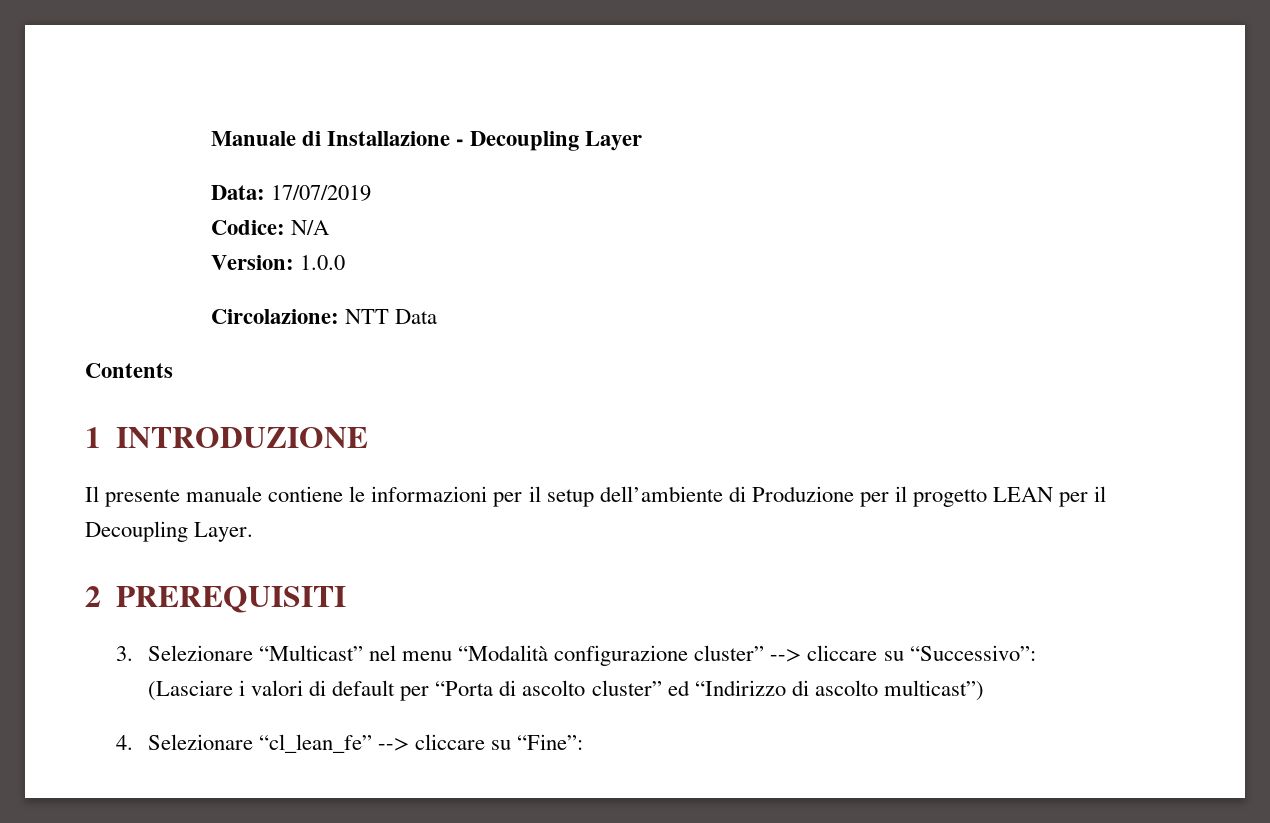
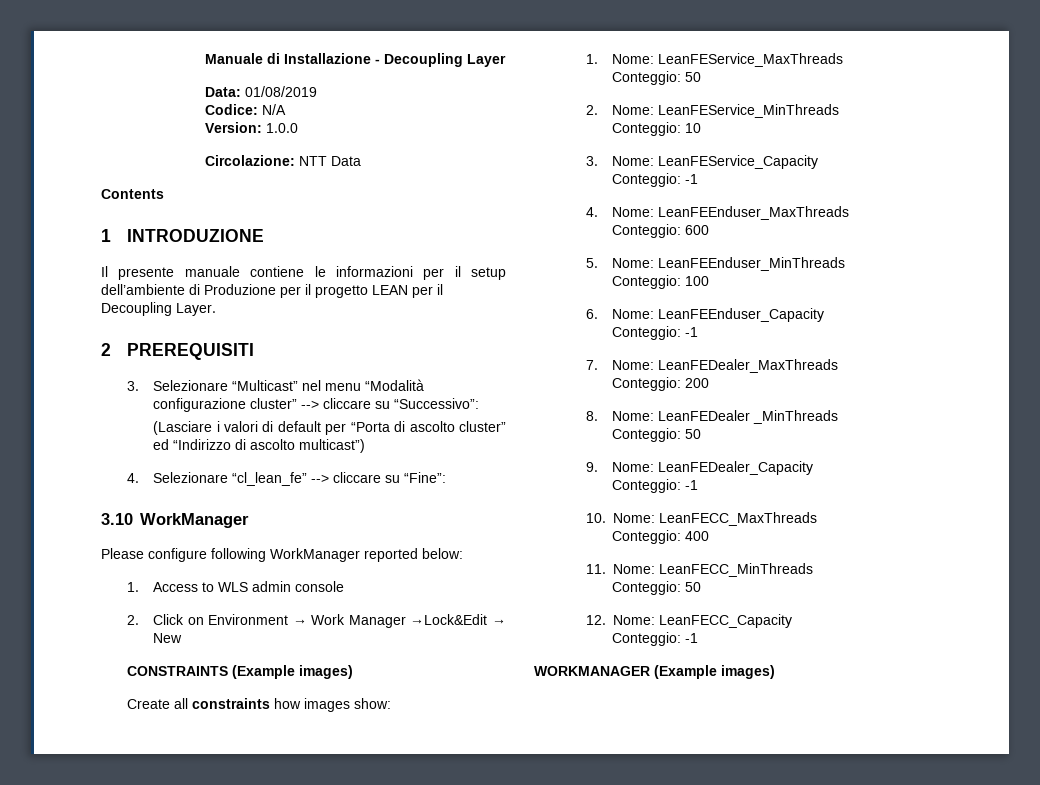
- Data: 17/07/2019
+ Data: 01/08/2019
+ 3.10 WorkManager
+ Please configure following WorkManager reported below:
+ 1. Access to WLS admin console
+ 2. Click on Environment → Work Manager →Lock&Edit → New
+ CONSTRAINTS (Example images)
+ Create all constraints how images show:
+ 1. Nome: LeanFEService_MaxThreads
+ Conteggio: 50
+ 2. Nome: LeanFEService_MinThreads
+ Conteggio: 10
+ 3. Nome: LeanFEService_Capacity
+ Conteggio: -1
+ 4. Nome: LeanFEEnduser_MaxThreads
+ Conteggio: 600
+ 5. Nome: LeanFEEnduser_MinThreads
+ Conteggio: 100
+ 6. Nome: LeanFEEnduser_Capacity
+ Conteggio: -1
+ 7. Nome: LeanFEDealer_MaxThreads
+ Conteggio: 200
+ 8. Nome: LeanFEDealer _MinThreads
+ Conteggio: 50
+ 9. Nome: LeanFEDealer_Capacity
+ Conteggio: -1
+ 10. Nome: LeanFECC_MaxThreads
+ Conteggio: 400
+ 11. Nome: LeanFECC_MinThreads
+ Conteggio: 50
+ 12. Nome: LeanFECC_Capacity
+ Conteggio: -1
+ WORKMANAGER (Example images)

